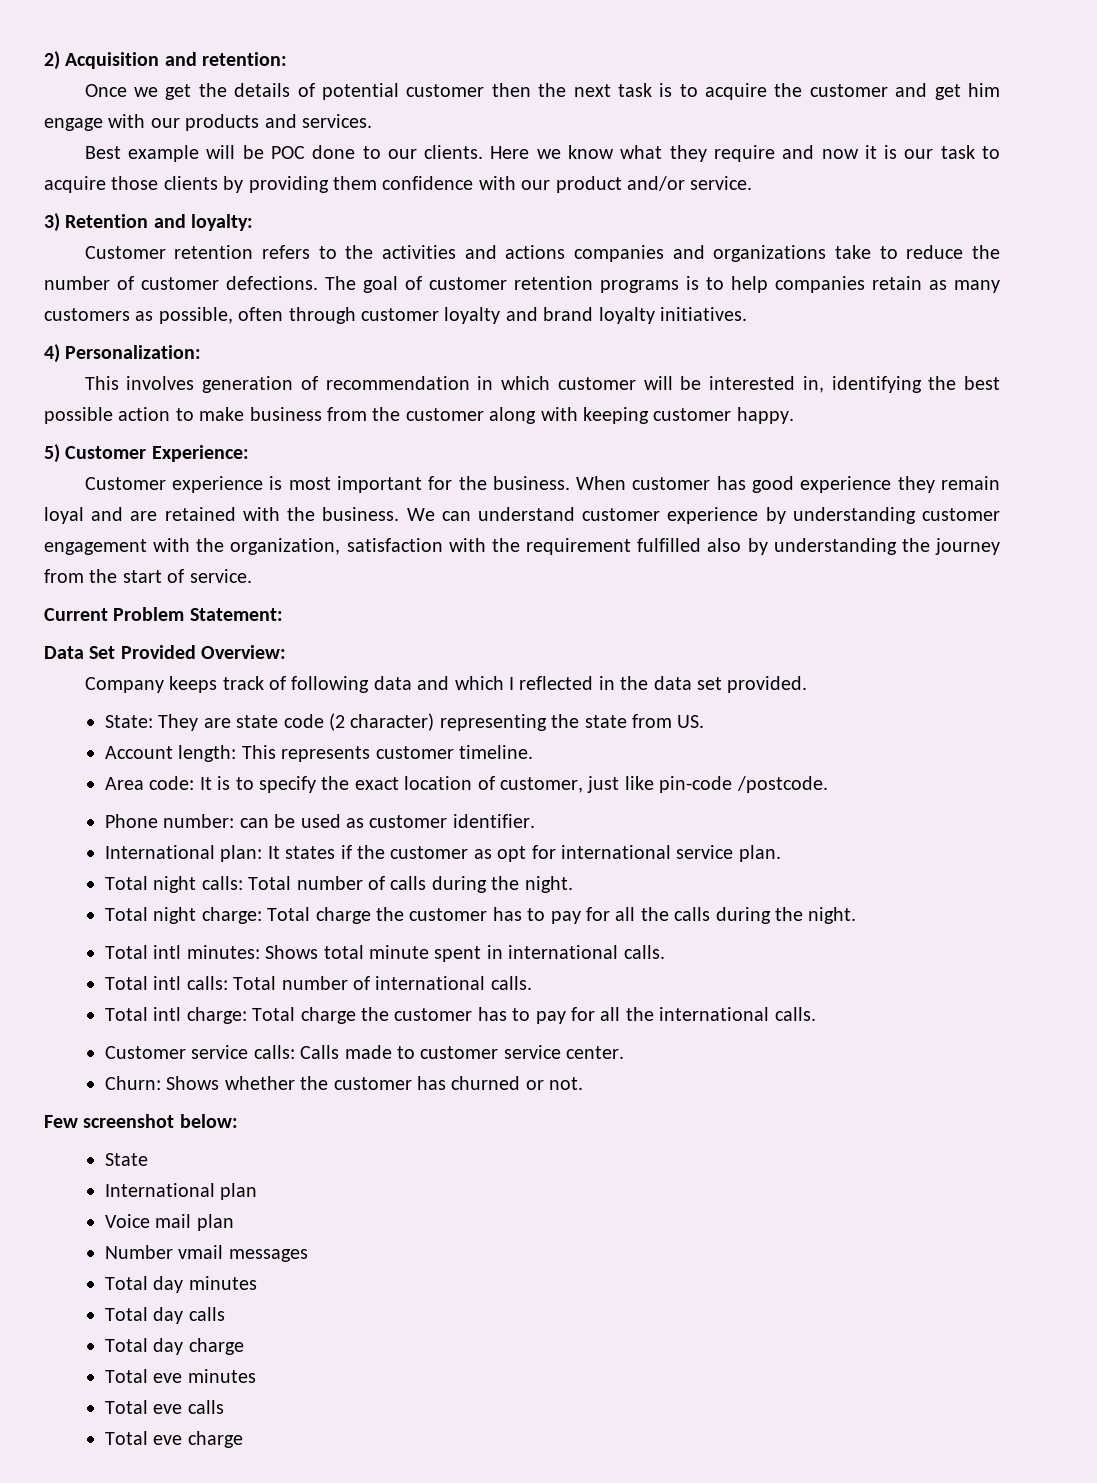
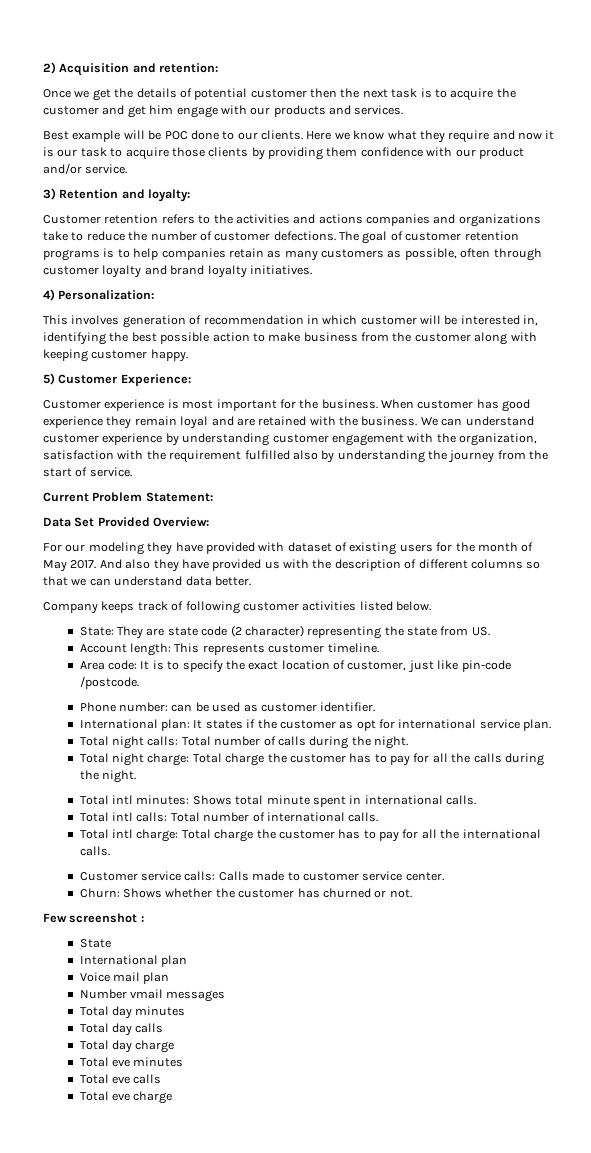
+ For our modeling they have provided with dataset of existing users for the month of May 2017. And also they have provided us with the description of different columns so that we can understand data better.
- Company keeps track of following data and which I reflected in the data set provided.
+ Company keeps track of following customer activities listed below.
- Few screenshot below:
+ Few screenshot :

